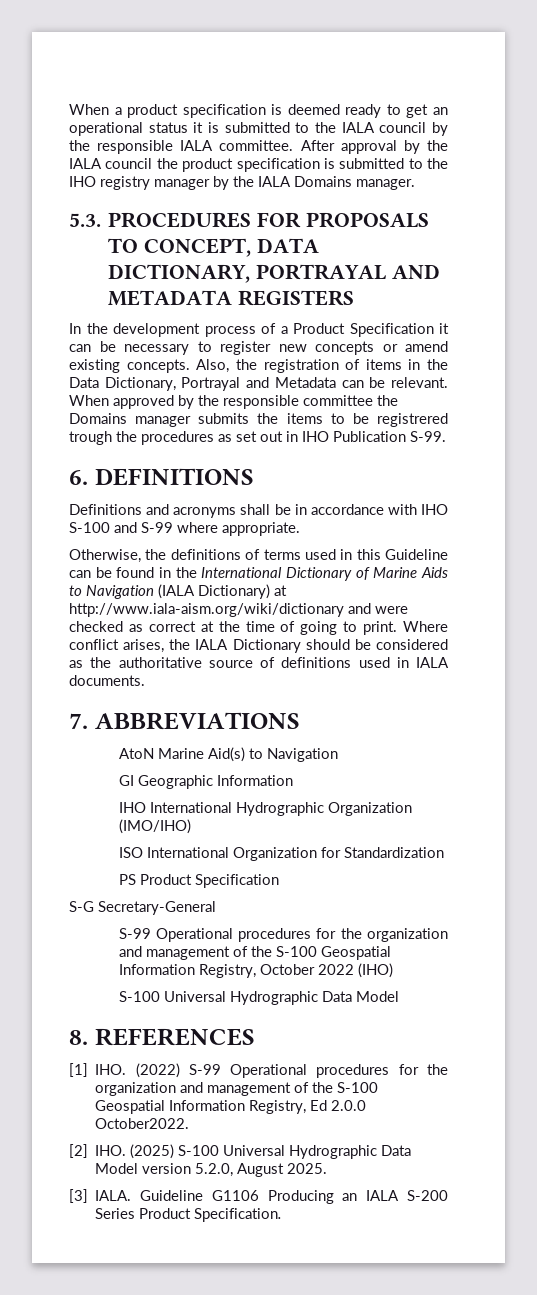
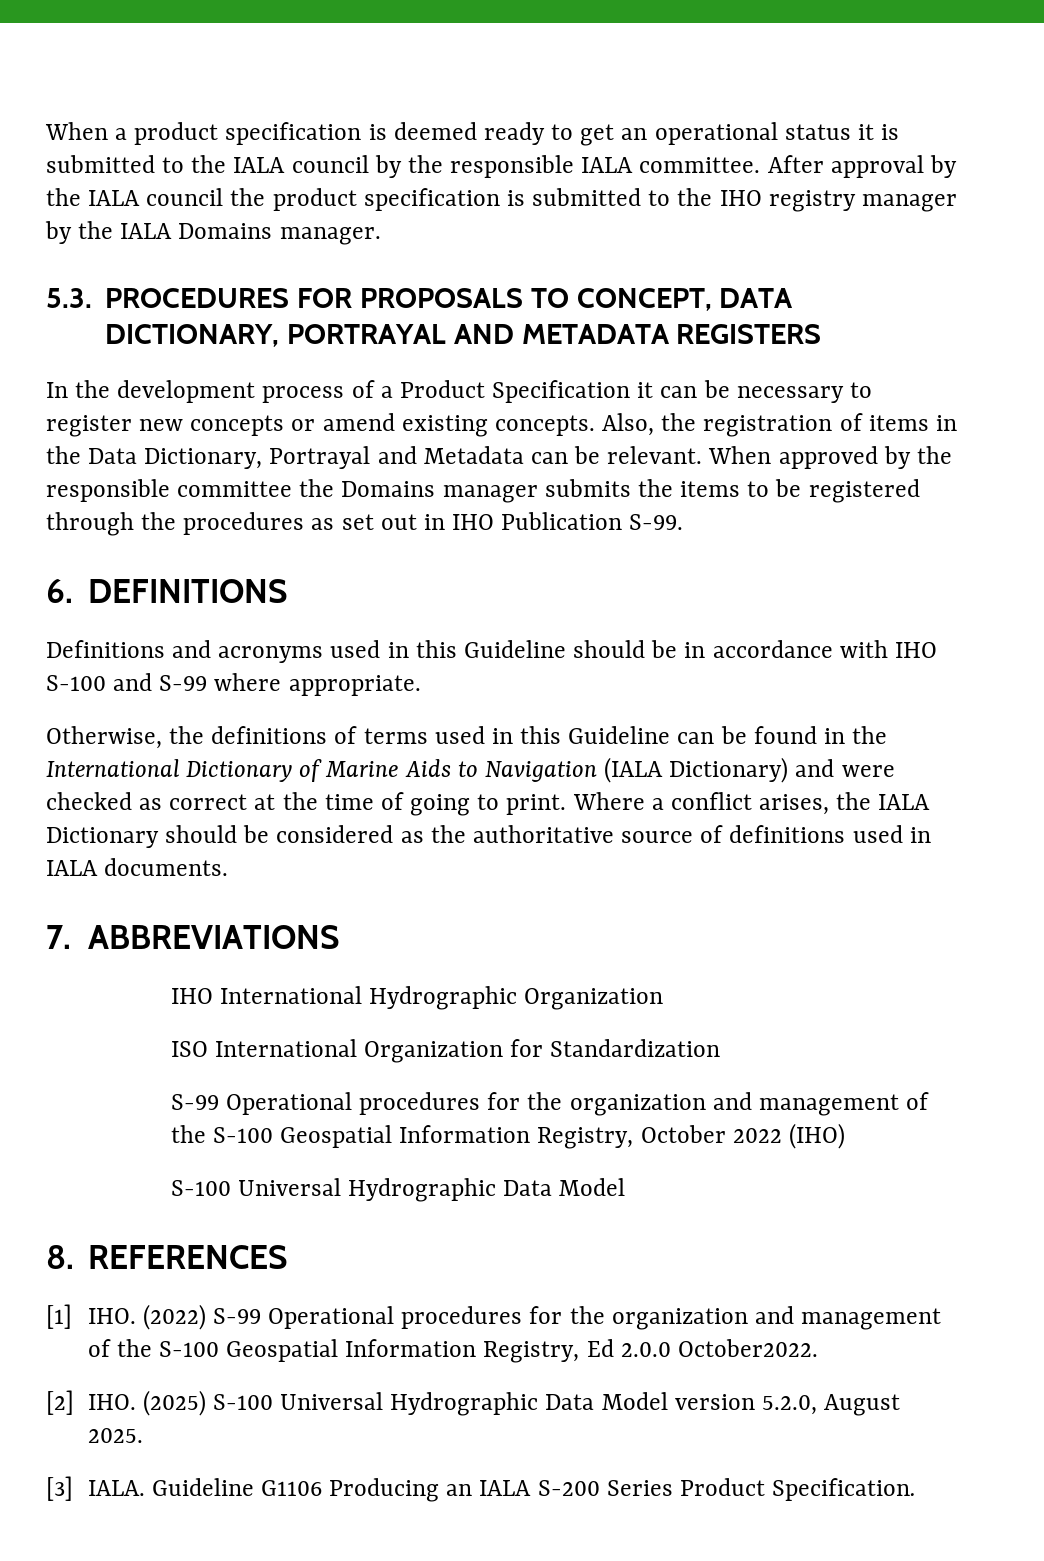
- When approved by the responsible committee the Domains manager submits the items to be registrered trough the procedures as set out in IHO Publication S-99.
+ When approved by the responsible committee the Domains manager submits the items to be registered through the procedures as set out in IHO Publication S-99.
- Definitions and acronyms shall be in accordance with IHO S-100 and S-99 where appropriate.
+ Definitions and acronyms used in this Guideline should be in accordance with IHO S-100 and S-99 where appropriate.
- Otherwise, the definitions of terms used in this Guideline can be found in the International Dictionary of Marine Aids to Navigation (IALA Dictionary) at http://www.iala-aism.org/wiki/dictionary and were checked as correct at the time of going to print.
+ Otherwise, the definitions of terms used in this Guideline can be found in the International Dictionary of Marine Aids to Navigation (IALA Dictionary) and were checked as correct at the time of going to print.
- Where conflict arises, the IALA Dictionary should be considered as the authoritative source of definitions used in IALA documents.
+ Where a conflict arises, the IALA Dictionary should be considered as the authoritative source of definitions used in IALA documents.
- AtoN Marine Aid(s) to Navigation
- GI Geographic Information
- IHO International Hydrographic Organization (IMO/IHO)
+ IHO International Hydrographic Organization
- PS Product Specification
- S-G Secretary-General

